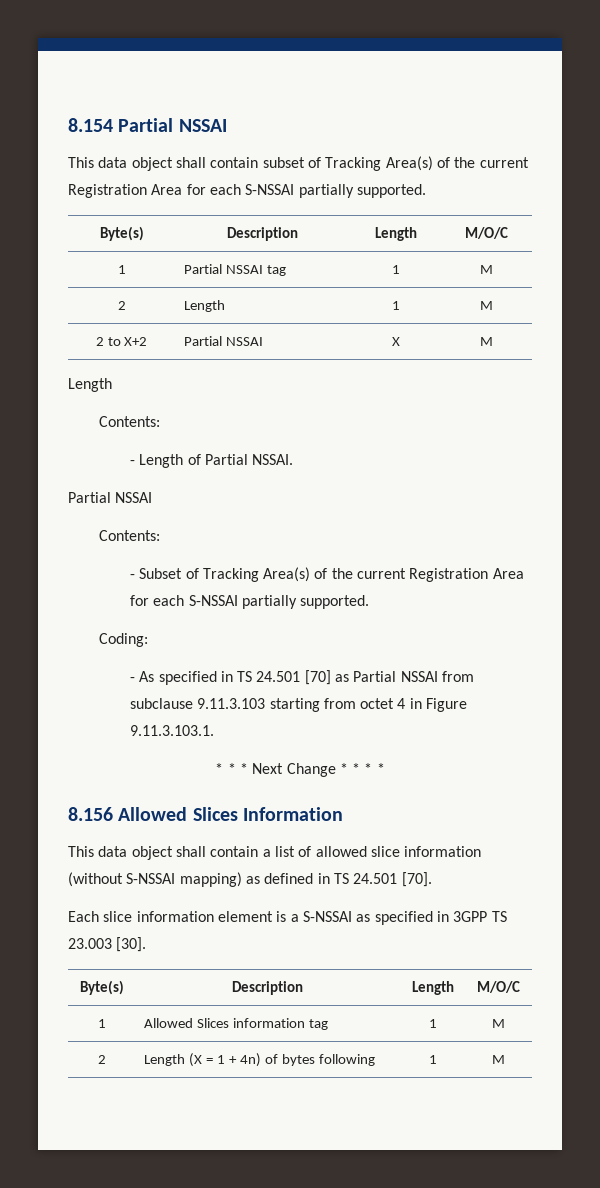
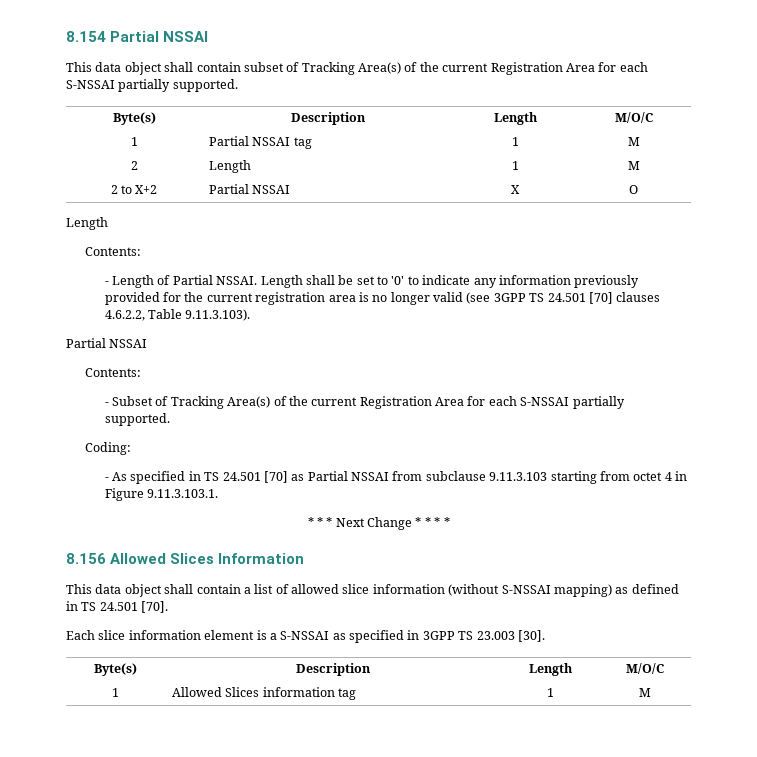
- 2 to X+2 | Partial NSSAI | X | M
+ 2 to X+2 | Partial NSSAI | X | O
+ Length shall be set to '0' to indicate any information previously provided for the current registration area is no longer valid (see 3GPP TS 24.501 [70] clauses 4.6.2.2, Table 9.11.3.103).
- 2 | Length (X = 1 + 4n) of bytes following | 1 | M

